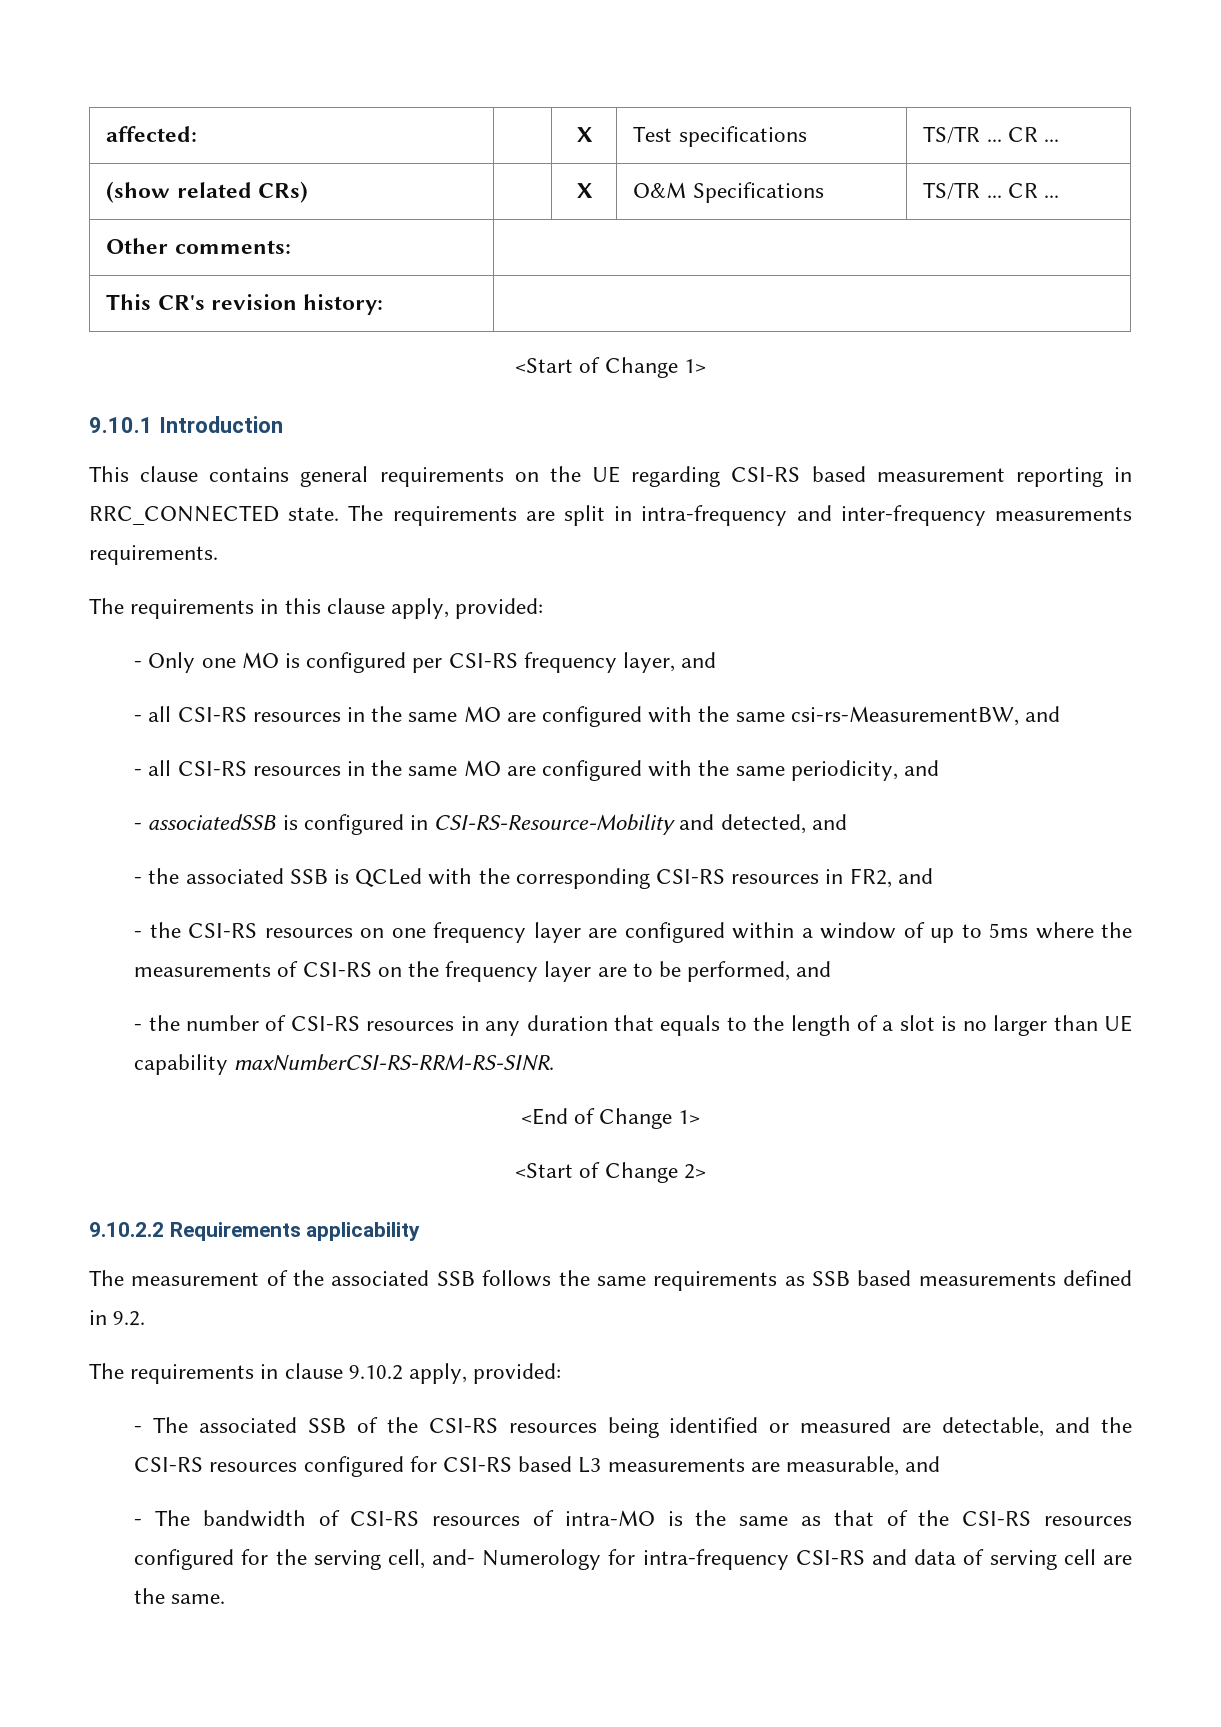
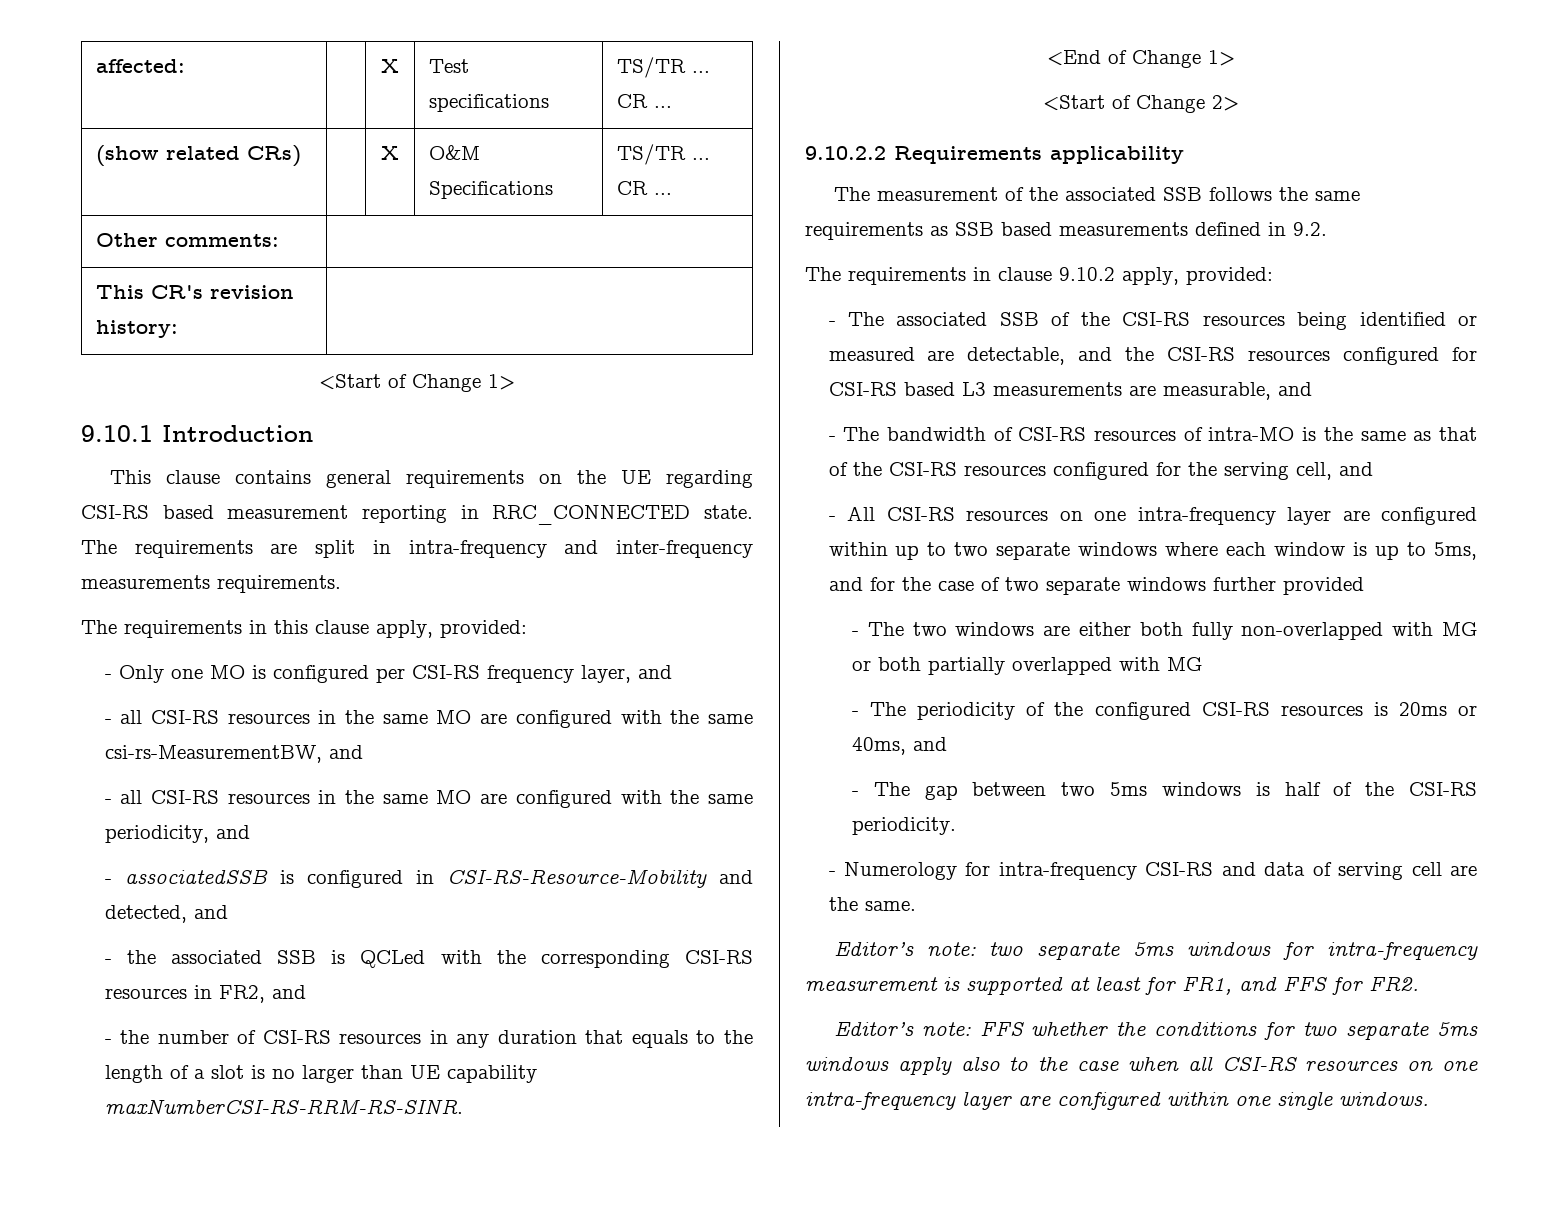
- - the CSI-RS resources on one frequency layer are configured within a window of up to 5ms where the measurements of CSI-RS on the frequency layer are to be performed, and
- - The bandwidth of CSI-RS resources of intra-MO is the same as that of the CSI-RS resources configured for the serving cell, and- Numerology for intra-frequency CSI-RS and data of serving cell are the same.
+ - The bandwidth of CSI-RS resources of intra-MO is the same as that of the CSI-RS resources configured for the serving cell, and
+ - All CSI-RS resources on one intra-frequency layer are configured within up to two separate windows where each window is up to 5ms, and for the case of two separate windows further provided
+ - The two windows are either both fully non-overlapped with MG or both partially overlapped with MG
+ - The periodicity of the configured CSI-RS resources is 20ms or 40ms, and
+ - The gap between two 5ms windows is half of the CSI-RS periodicity.
+ - Numerology for intra-frequency CSI-RS and data of serving cell are the same.
+ Editor’s note: two separate 5ms windows for intra-frequency measurement is supported at least for FR1, and FFS for FR2.
+ Editor’s note: FFS whether the conditions for two separate 5ms windows apply also to the case when all CSI-RS resources on one intra-frequency layer are configured within one single windows.

